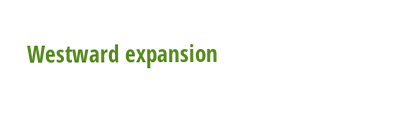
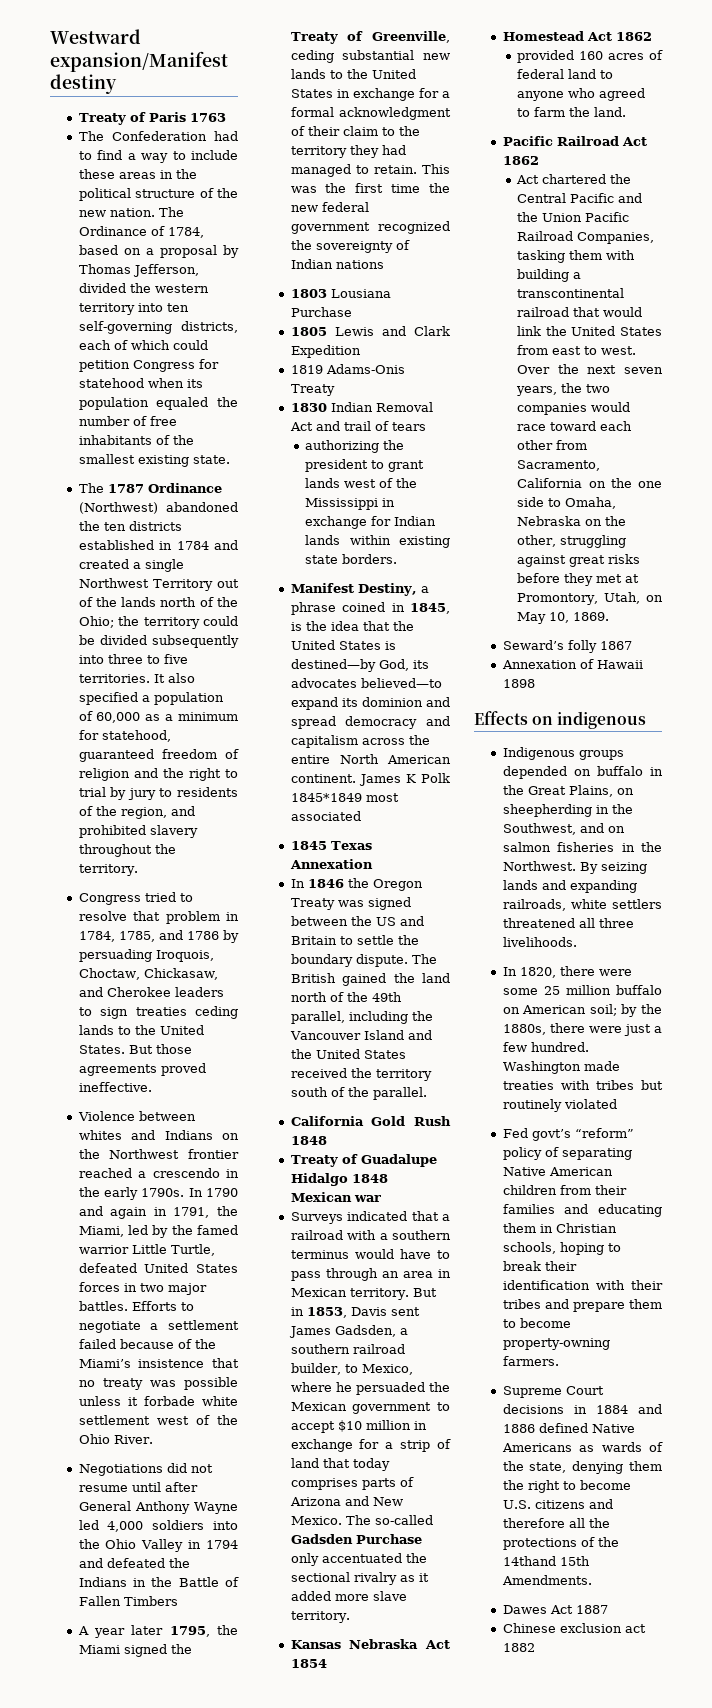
- Westward expansion
+ Westward expansion/Manifest destiny
+ Treaty of Paris 1763
+ The Confederation had to find a way to include these areas in the political structure of the new nation. The Ordinance of 1784, based on a proposal by Thomas Jefferson, divided the western territory into ten self-governing districts, each of which could petition Congress for statehood when its population equaled the number of free inhabitants of the smallest existing state.
+ The 1787 Ordinance (Northwest) abandoned the ten districts established in 1784 and created a single Northwest Territory out of the lands north of the Ohio; the territory could be divided subsequently into three to five territories. It also specified a population of 60,000 as a minimum for statehood, guaranteed freedom of religion and the right to trial by jury to residents of the region, and prohibited slavery throughout the territory.
+ Congress tried to resolve that problem in 1784, 1785, and 1786 by persuading Iroquois, Choctaw, Chickasaw, and Cherokee leaders to sign treaties ceding lands to the United States. But those agreements proved ineffective.
+ Violence between whites and Indians on the Northwest frontier reached a crescendo in the early 1790s. In 1790 and again in 1791, the Miami, led by the famed warrior Little Turtle, defeated United States forces in two major battles. Efforts to negotiate a settlement failed because of the Miami’s insistence that no treaty was possible unless it forbade white settlement west of the Ohio River.
+ Negotiations did not resume until after General Anthony Wayne led 4,000 soldiers into the Ohio Valley in 1794 and defeated the Indians in the Battle of Fallen Timbers
+ A year later 1795, the Miami signed the Treaty of Greenville, ceding substantial new lands to the United States in exchange for a formal acknowledgment of their claim to the territory they had managed to retain. This was the first time the new federal government recognized the sovereignty of Indian nations
+ 1803 Lousiana Purchase
+ 1805 Lewis and Clark Expedition
+ 1819 Adams-Onis Treaty
+ 1830 Indian Removal Act and trail of tears
+ authorizing the president to grant lands west of the Mississippi in exchange for Indian lands within existing state borders.
+ Manifest Destiny, a phrase coined in 1845, is the idea that the United States is destined—by God, its advocates believed—to expand its dominion and spread democracy and capitalism across the entire North American continent. James K Polk 1845*1849 most associated
+ 1845 Texas Annexation
+ In 1846 the Oregon Treaty was signed between the US and Britain to settle the boundary dispute. The British gained the land north of the 49th parallel, including the Vancouver Island and the United States received the territory south of the parallel.
+ California Gold Rush 1848
+ Treaty of Guadalupe Hidalgo 1848 Mexican war
+ Surveys indicated that a railroad with a southern terminus would have to pass through an area in Mexican territory. But in 1853, Davis sent James Gadsden, a southern railroad builder, to Mexico, where he persuaded the Mexican government to accept $10 million in exchange for a strip of land that today comprises parts of Arizona and New Mexico. The so-called Gadsden Purchase only accentuated the sectional rivalry as it added more slave territory.
+ Kansas Nebraska Act 1854
+ Homestead Act 1862
+ provided 160 acres of federal land to anyone who agreed to farm the land.
+ Pacific Railroad Act 1862
+ Act chartered the Central Pacific and the Union Pacific Railroad Companies, tasking them with building a transcontinental railroad that would link the United States from east to west. Over the next seven years, the two companies would race toward each other from Sacramento, California on the one side to Omaha, Nebraska on the other, struggling against great risks before they met at Promontory, Utah, on May 10, 1869.
+ Seward’s folly 1867
+ Annexation of Hawaii 1898
+ Effects on indigenous
+ Indigenous groups depended on buffalo in the Great Plains, on sheepherding in the Southwest, and on salmon fisheries in the Northwest. By seizing lands and expanding railroads, white settlers threatened all three livelihoods.
+ In 1820, there were some 25 million buffalo on American soil; by the 1880s, there were just a few hundred. Washington made treaties with tribes but routinely violated
+ Fed govt’s “reform” policy of separating Native American children from their families and educating them in Christian schools, hoping to break their identification with their tribes and prepare them to become property-owning farmers.
+ Supreme Court decisions in 1884 and 1886 defined Native Americans as wards of the state, denying them the right to become U.S. citizens and therefore all the protections of the 14thand 15th Amendments.
+ Dawes Act 1887
+ Chinese exclusion act 1882

